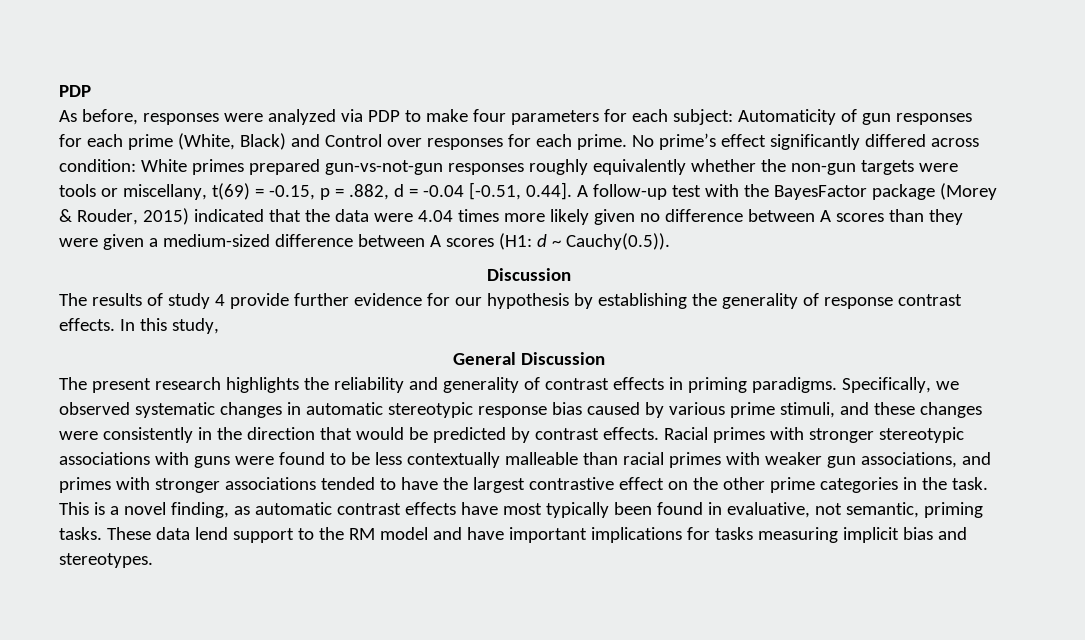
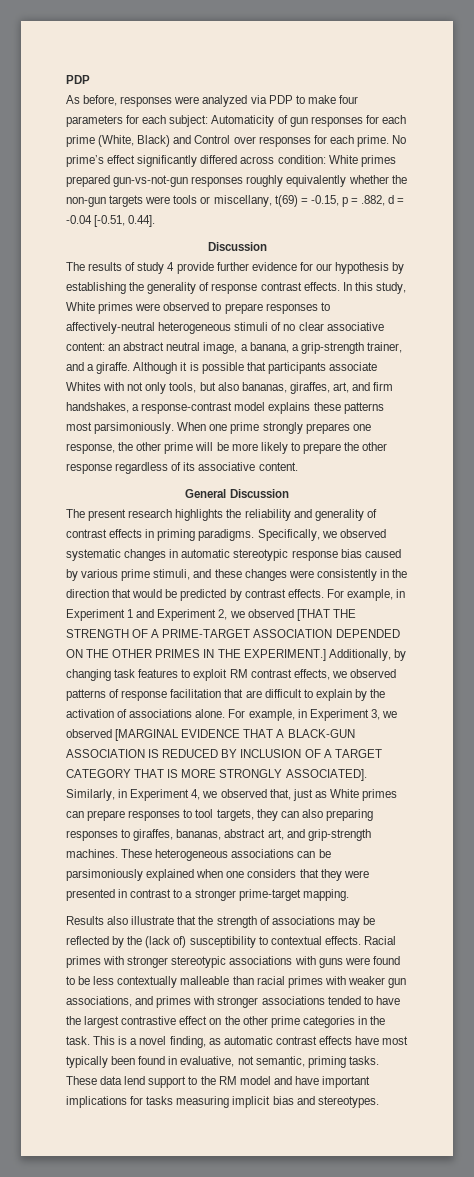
- No prime’s effect significantly differed across condition: White primes prepared gun-vs-not-gun responses roughly equivalently whether the non-gun targets were tools or miscellany, t(69) = -0.15, p = .882, d = -0.04 [-0.51, 0.44]. A follow-up test with the BayesFactor package (Morey & Rouder, 2015) indicated that the data were 4.04 times more likely given no difference between A scores than they were given a medium-sized difference between A scores (H1: d ~ Cauchy(0.5)).
+ No prime’s effect significantly differed across condition: White primes prepared gun-vs-not-gun responses roughly equivalently whether the non-gun targets were tools or miscellany, t(69) = -0.15, p = .882, d = -0.04 [-0.51, 0.44].
- In this study,
+ In this study, White primes were observed to prepare responses to affectively-neutral heterogeneous stimuli of no clear associative content: an abstract neutral image, a banana, a grip-strength trainer, and a giraffe. Although it is possible that participants associate Whites with not only tools, but also bananas, giraffes, art, and firm handshakes, a response-contrast model explains these patterns most parsimoniously. When one prime strongly prepares one response, the other prime will be more likely to prepare the other response regardless of its associative content.
+ For example, in Experiment 1 and Experiment 2, we observed [THAT THE STRENGTH OF A PRIME-TARGET ASSOCIATION DEPENDED ON THE OTHER PRIMES IN THE EXPERIMENT.] Additionally, by changing task features to exploit RM contrast effects, we observed patterns of response facilitation that are difficult to explain by the activation of associations alone. For example, in Experiment 3, we observed [MARGINAL EVIDENCE THAT A BLACK-GUN ASSOCIATION IS REDUCED BY INCLUSION OF A TARGET CATEGORY THAT IS MORE STRONGLY ASSOCIATED]. Similarly, in Experiment 4, we observed that, just as White primes can prepare responses to tool targets, they can also preparing responses to giraffes, bananas, abstract art, and grip-strength machines. These heterogeneous associations can be parsimoniously explained when one considers that they were presented in contrast to a stronger prime-target mapping.
+ Results also illustrate that the strength of associations may be reflected by the (lack of) susceptibility to contextual effects.

